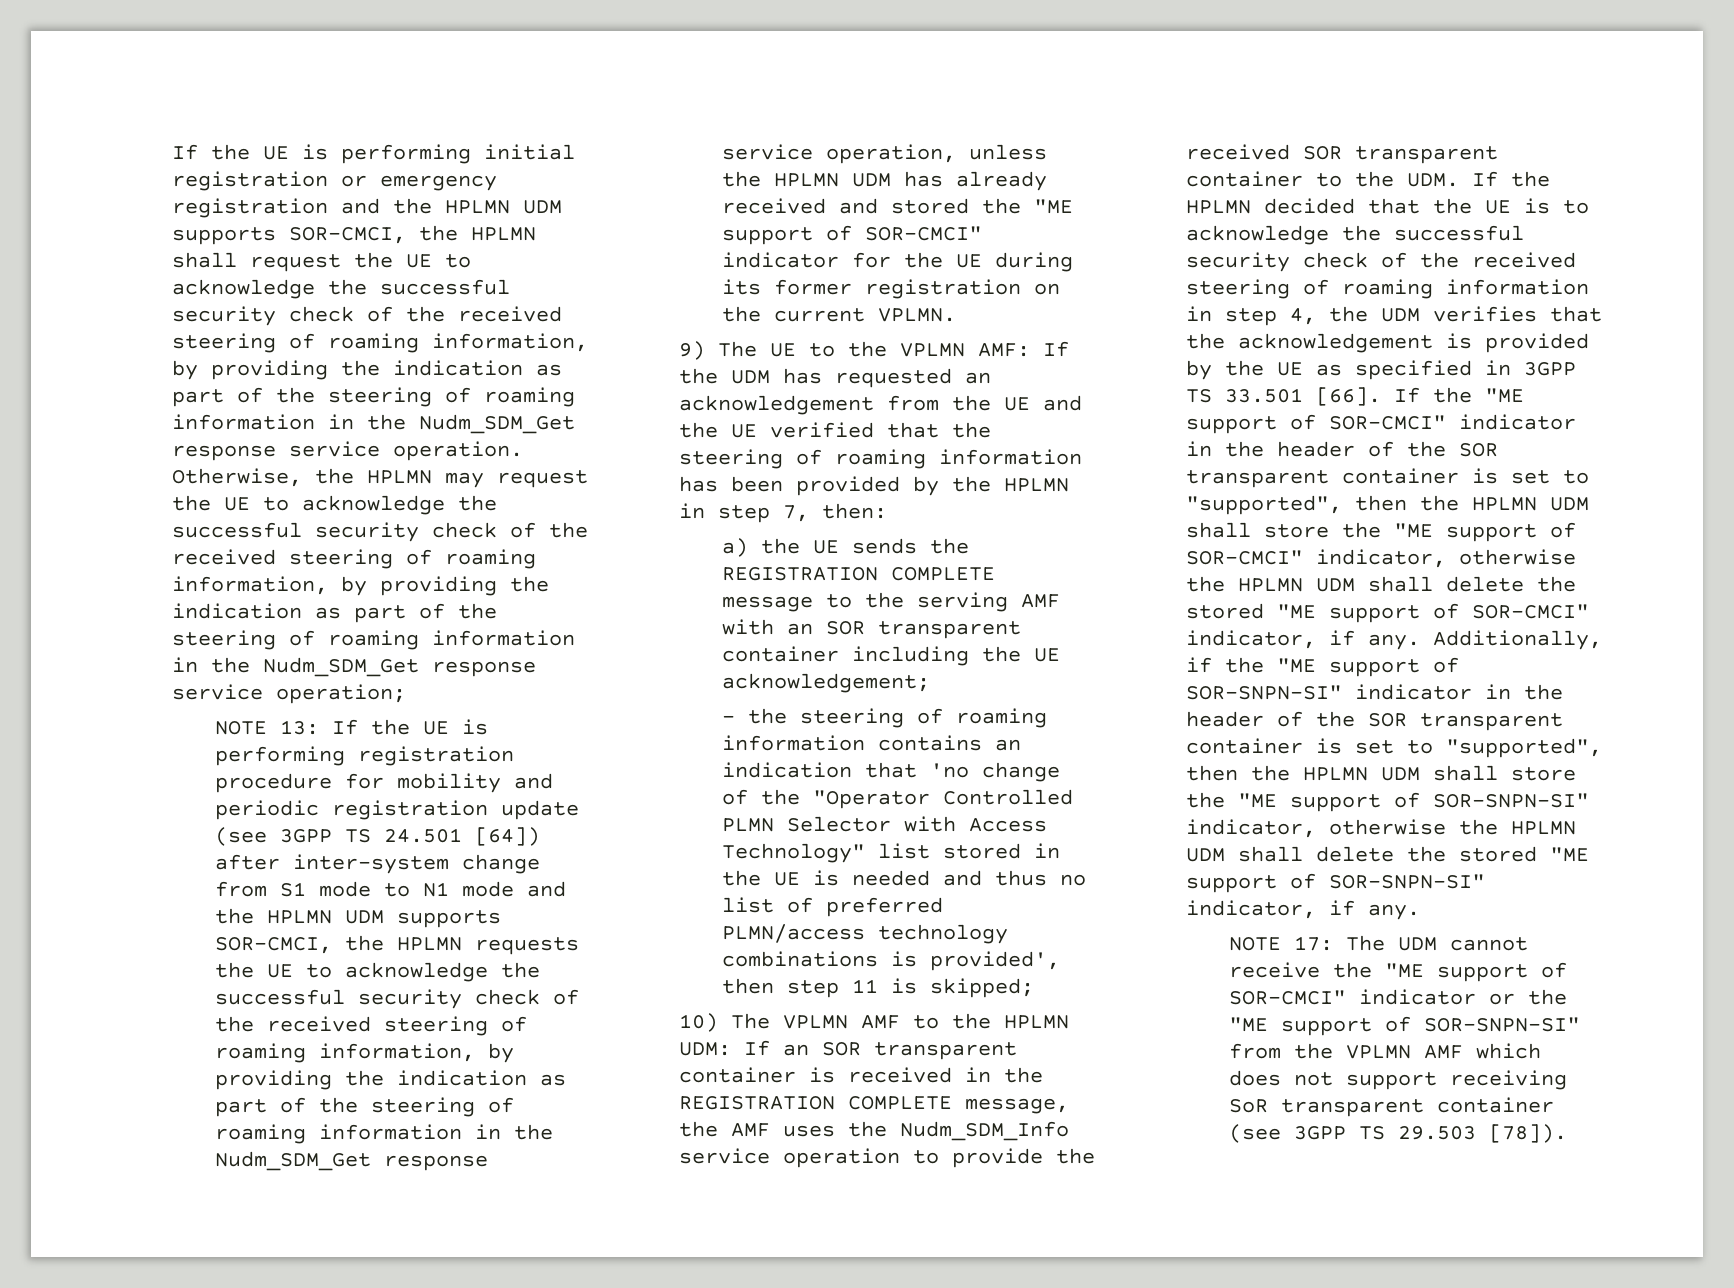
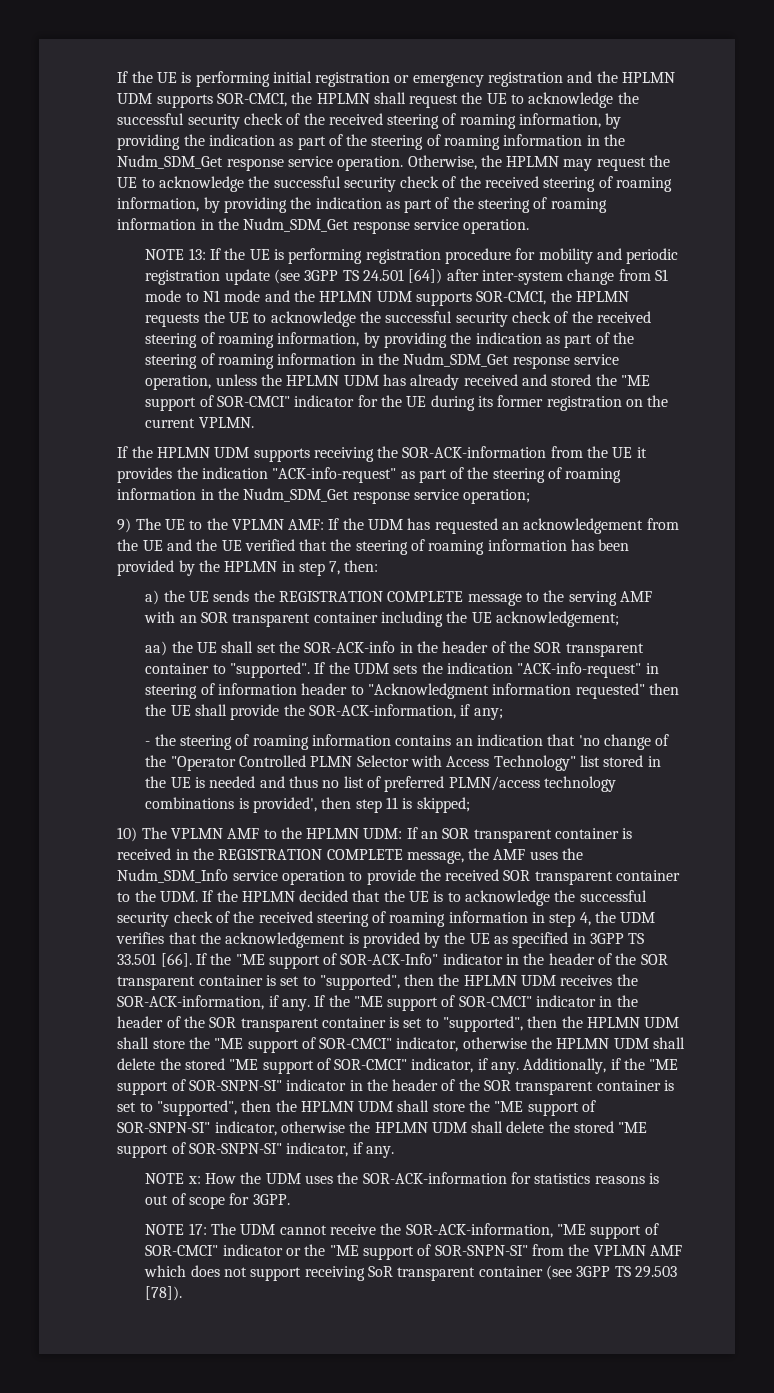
- Otherwise, the HPLMN may request the UE to acknowledge the successful security check of the received steering of roaming information, by providing the indication as part of the steering of roaming information in the Nudm_SDM_Get response service operation;
+ Otherwise, the HPLMN may request the UE to acknowledge the successful security check of the received steering of roaming information, by providing the indication as part of the steering of roaming information in the Nudm_SDM_Get response service operation.
+ If the HPLMN UDM supports receiving the SOR-ACK-information from the UE it provides the indication "ACK-info-request" as part of the steering of roaming information in the Nudm_SDM_Get response service operation;
+ aa) the UE shall set the SOR-ACK-info in the header of the SOR transparent container to "supported". If the UDM sets the indication "ACK-info-request" in steering of information header to "Acknowledgment information requested" then the UE shall provide the SOR-ACK-information, if any;
- If the "ME support of SOR-CMCI" indicator in the header of the SOR transparent container is set to "supported", then the HPLMN UDM shall store the "ME support of SOR-CMCI" indicator, otherwise the HPLMN UDM shall delete the stored "ME support of SOR-CMCI" indicator, if any.
+ If the "ME support of SOR-ACK-Info" indicator in the header of the SOR transparent container is set to "supported", then the HPLMN UDM receives the SOR-ACK-information, if any. If the "ME support of SOR-CMCI" indicator in the header of the SOR transparent container is set to "supported", then the HPLMN UDM shall store the "ME support of SOR-CMCI" indicator, otherwise the HPLMN UDM shall delete the stored "ME support of SOR-CMCI" indicator, if any.
+ NOTE x: How the UDM uses the SOR-ACK-information for statistics reasons is out of scope for 3GPP.
- NOTE 17: The UDM cannot receive the "ME support of SOR-CMCI" indicator or the "ME support of SOR-SNPN-SI" from the VPLMN AMF which does not support receiving SoR transparent container (see 3GPP TS 29.503 [78]).
+ NOTE 17: The UDM cannot receive the SOR-ACK-information, "ME support of SOR-CMCI" indicator or the "ME support of SOR-SNPN-SI" from the VPLMN AMF which does not support receiving SoR transparent container (see 3GPP TS 29.503 [78]).

